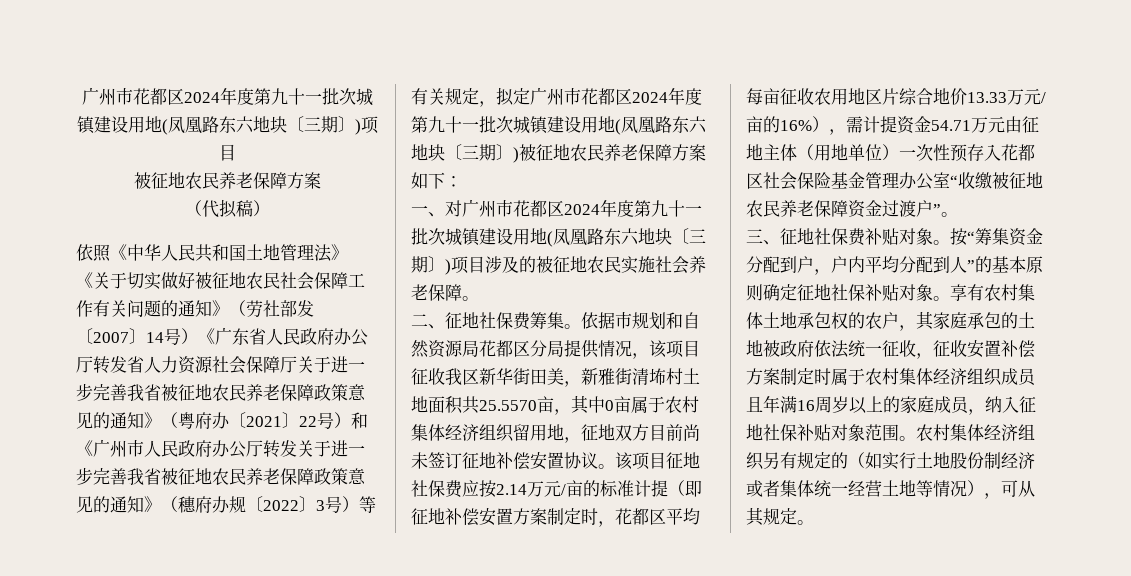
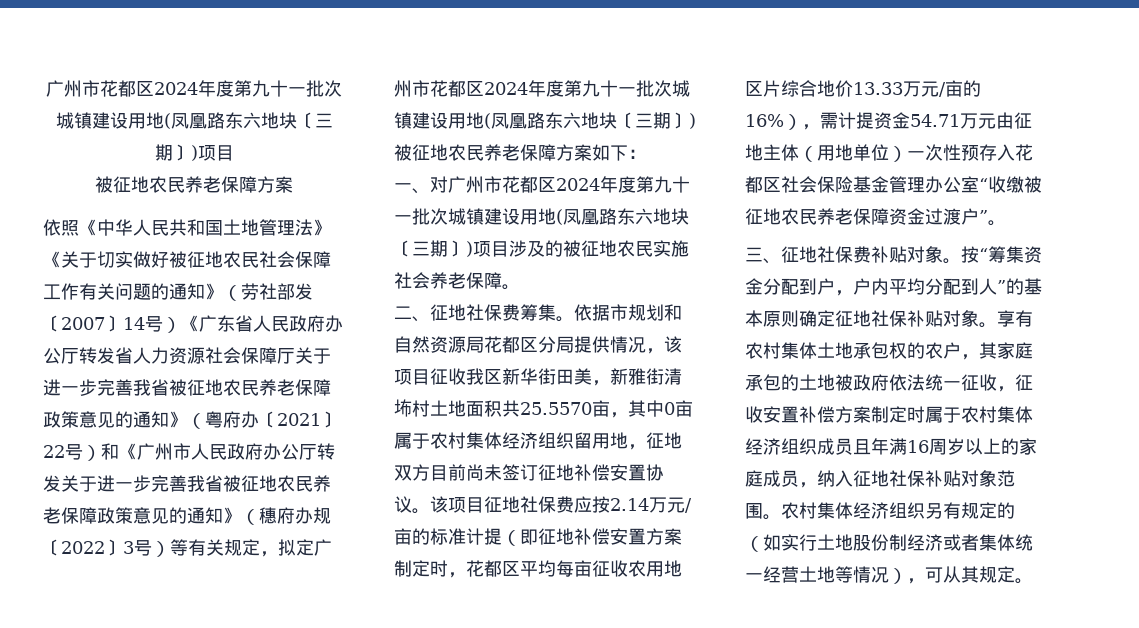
- （代拟稿）

